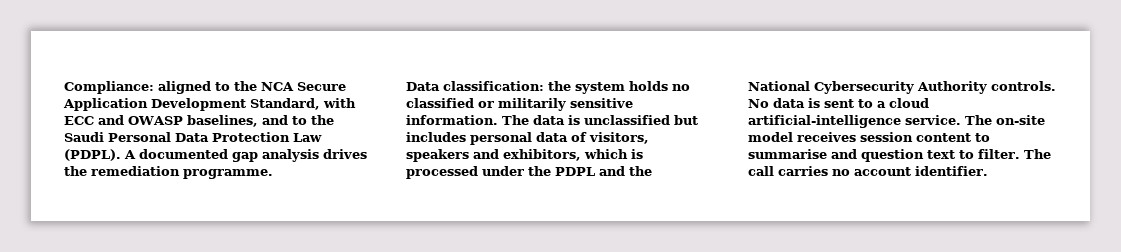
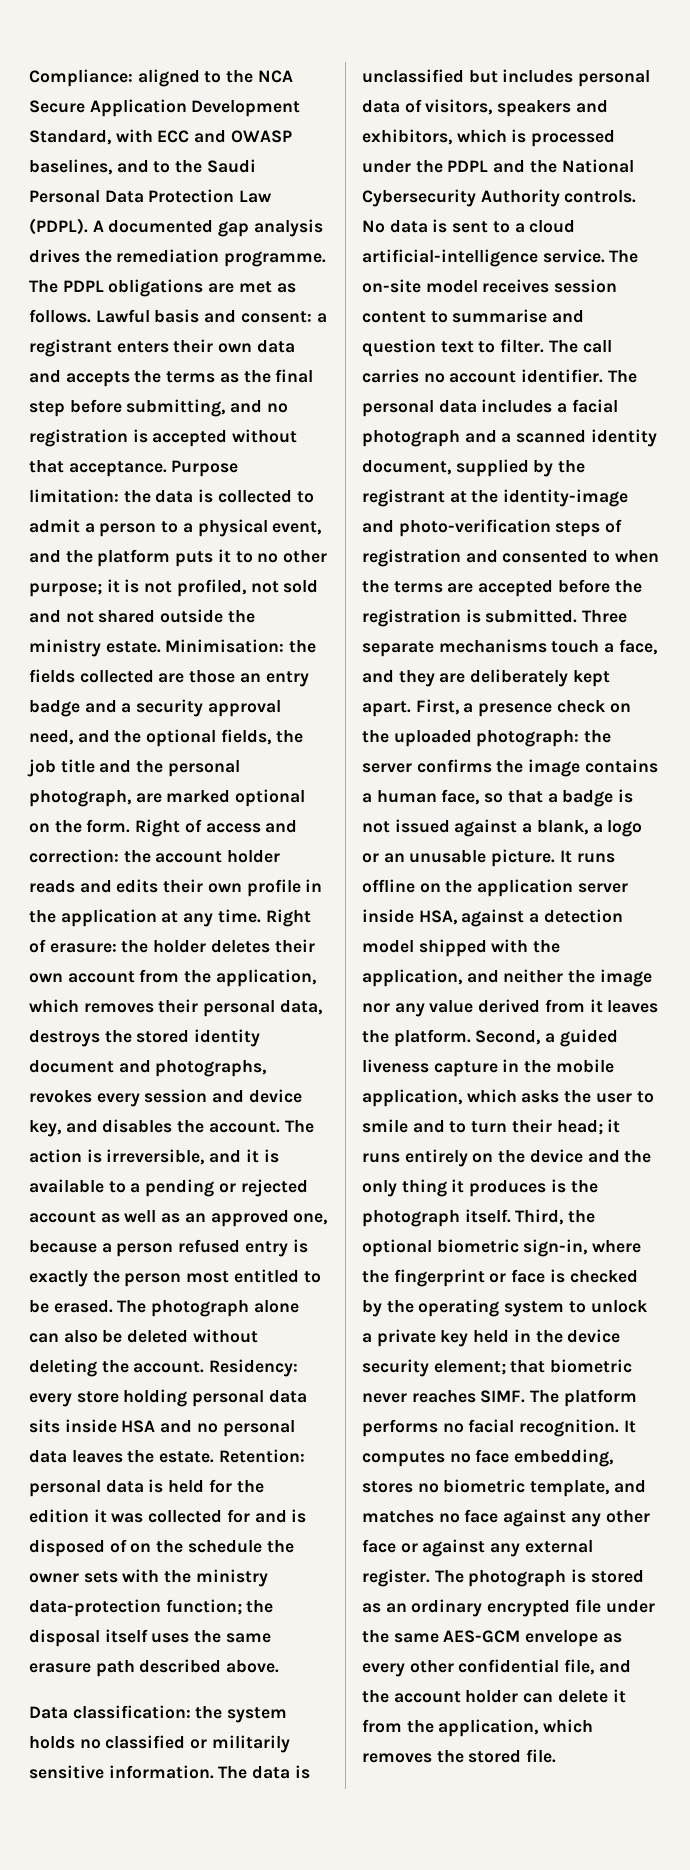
+ The PDPL obligations are met as follows. Lawful basis and consent: a registrant enters their own data and accepts the terms as the final step before submitting, and no registration is accepted without that acceptance. Purpose limitation: the data is collected to admit a person to a physical event, and the platform puts it to no other purpose; it is not profiled, not sold and not shared outside the ministry estate. Minimisation: the fields collected are those an entry badge and a security approval need, and the optional fields, the job title and the personal photograph, are marked optional on the form. Right of access and correction: the account holder reads and edits their own profile in the application at any time. Right of erasure: the holder deletes their own account from the application, which removes their personal data, destroys the stored identity document and photographs, revokes every session and device key, and disables the account. The action is irreversible, and it is available to a pending or rejected account as well as an approved one, because a person refused entry is exactly the person most entitled to be erased. The photograph alone can also be deleted without deleting the account. Residency: every store holding personal data sits inside HSA and no personal data leaves the estate. Retention: personal data is held for the edition it was collected for and is disposed of on the schedule the owner sets with the ministry data-protection function; the disposal itself uses the same erasure path described above.
+ The personal data includes a facial photograph and a scanned identity document, supplied by the registrant at the identity-image and photo-verification steps of registration and consented to when the terms are accepted before the registration is submitted. Three separate mechanisms touch a face, and they are deliberately kept apart. First, a presence check on the uploaded photograph: the server confirms the image contains a human face, so that a badge is not issued against a blank, a logo or an unusable picture. It runs offline on the application server inside HSA, against a detection model shipped with the application, and neither the image nor any value derived from it leaves the platform. Second, a guided liveness capture in the mobile application, which asks the user to smile and to turn their head; it runs entirely on the device and the only thing it produces is the photograph itself. Third, the optional biometric sign-in, where the fingerprint or face is checked by the operating system to unlock a private key held in the device security element; that biometric never reaches SIMF. The platform performs no facial recognition. It computes no face embedding, stores no biometric template, and matches no face against any other face or against any external register. The photograph is stored as an ordinary encrypted file under the same AES-GCM envelope as every other confidential file, and the account holder can delete it from the application, which removes the stored file.

